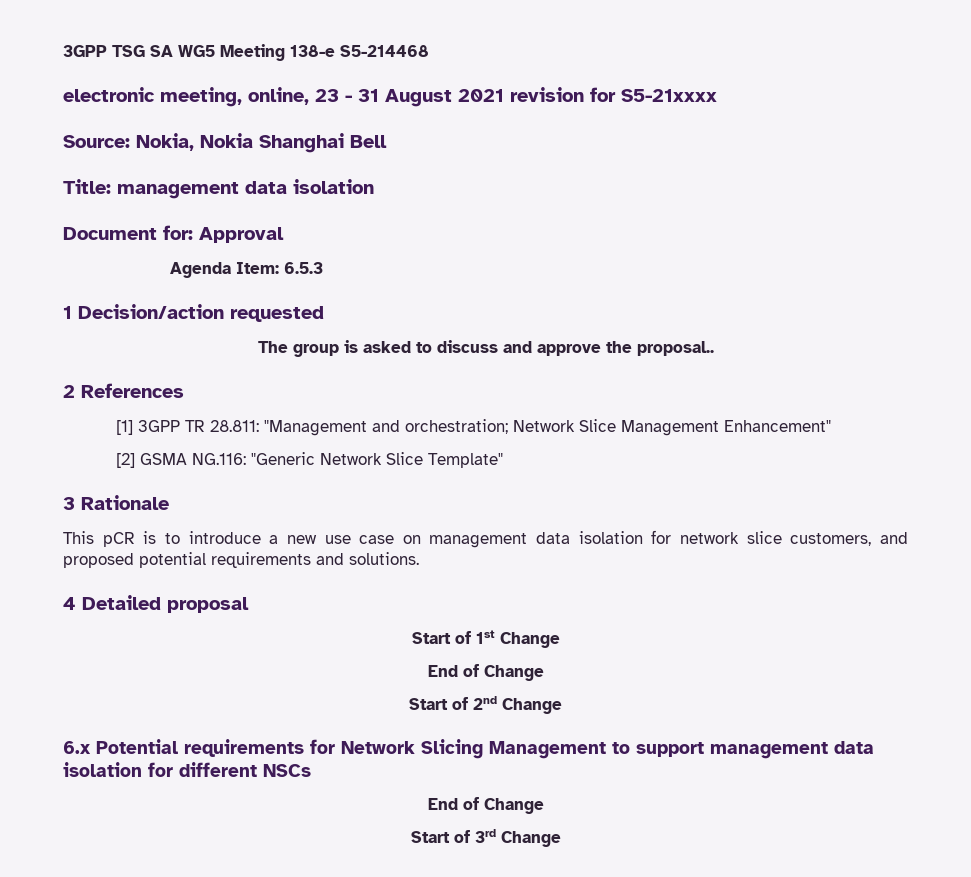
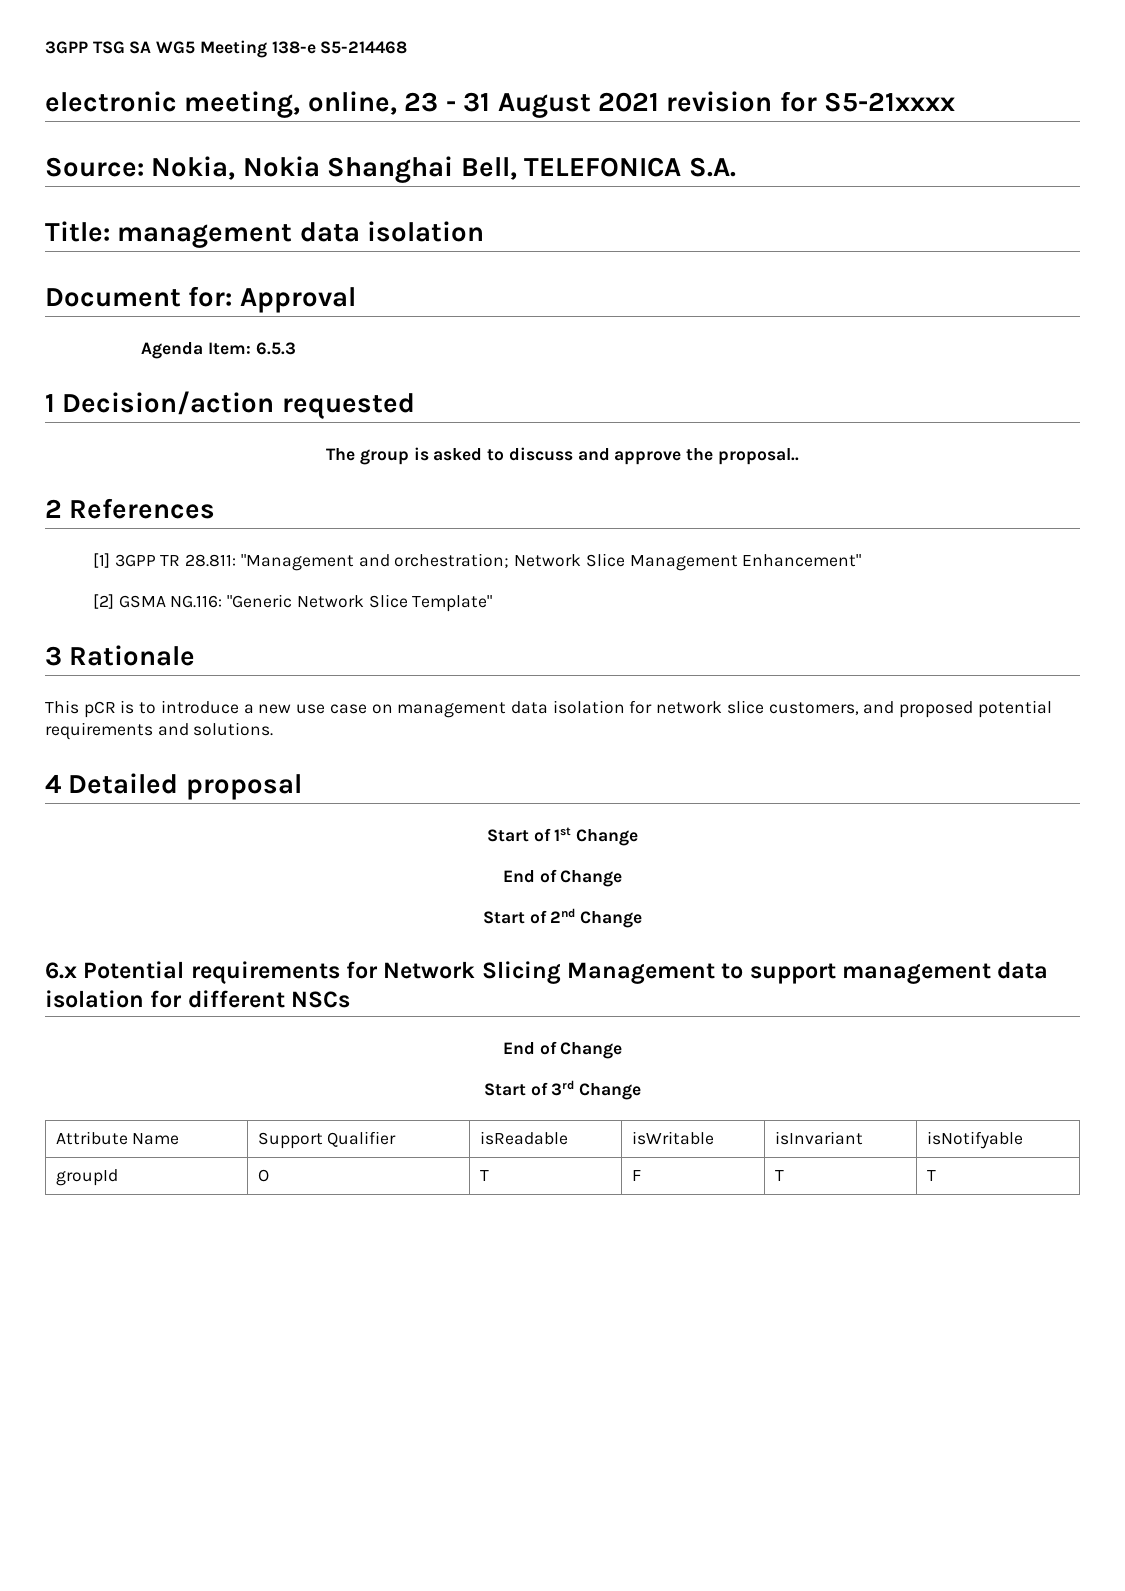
- Source: Nokia, Nokia Shanghai Bell
+ Source: Nokia, Nokia Shanghai Bell, TELEFONICA S.A.
+ Attribute Name | Support Qualifier | isReadable | isWritable | isInvariant | isNotifyable
+ groupId | O | T | F | T | T

